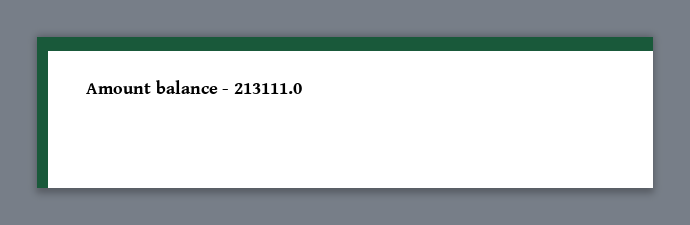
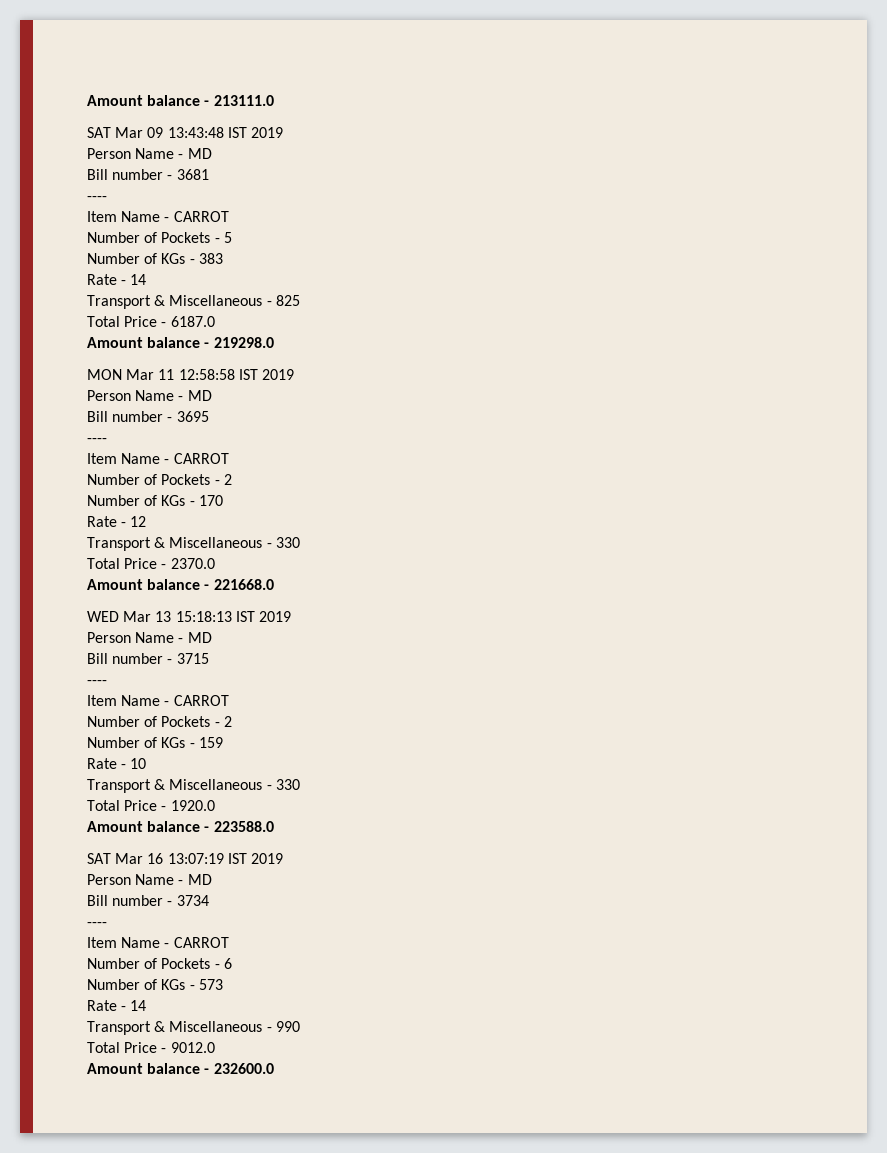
+ SAT Mar 09 13:43:48 IST 2019
+ Person Name - MD
+ Bill number - 3681
+ ----
+ Item Name - CARROT
+ Number of Pockets - 5
+ Number of KGs - 383
+ Rate - 14
+ Transport & Miscellaneous - 825
+ Total Price - 6187.0
+ Amount balance - 219298.0
+ MON Mar 11 12:58:58 IST 2019
+ Person Name - MD
+ Bill number - 3695
+ ----
+ Item Name - CARROT
+ Number of Pockets - 2
+ Number of KGs - 170
+ Rate - 12
+ Transport & Miscellaneous - 330
+ Total Price - 2370.0
+ Amount balance - 221668.0
+ WED Mar 13 15:18:13 IST 2019
+ Person Name - MD
+ Bill number - 3715
+ ----
+ Item Name - CARROT
+ Number of Pockets - 2
+ Number of KGs - 159
+ Rate - 10
+ Transport & Miscellaneous - 330
+ Total Price - 1920.0
+ Amount balance - 223588.0
+ SAT Mar 16 13:07:19 IST 2019
+ Person Name - MD
+ Bill number - 3734
+ ----
+ Item Name - CARROT
+ Number of Pockets - 6
+ Number of KGs - 573
+ Rate - 14
+ Transport & Miscellaneous - 990
+ Total Price - 9012.0
+ Amount balance - 232600.0

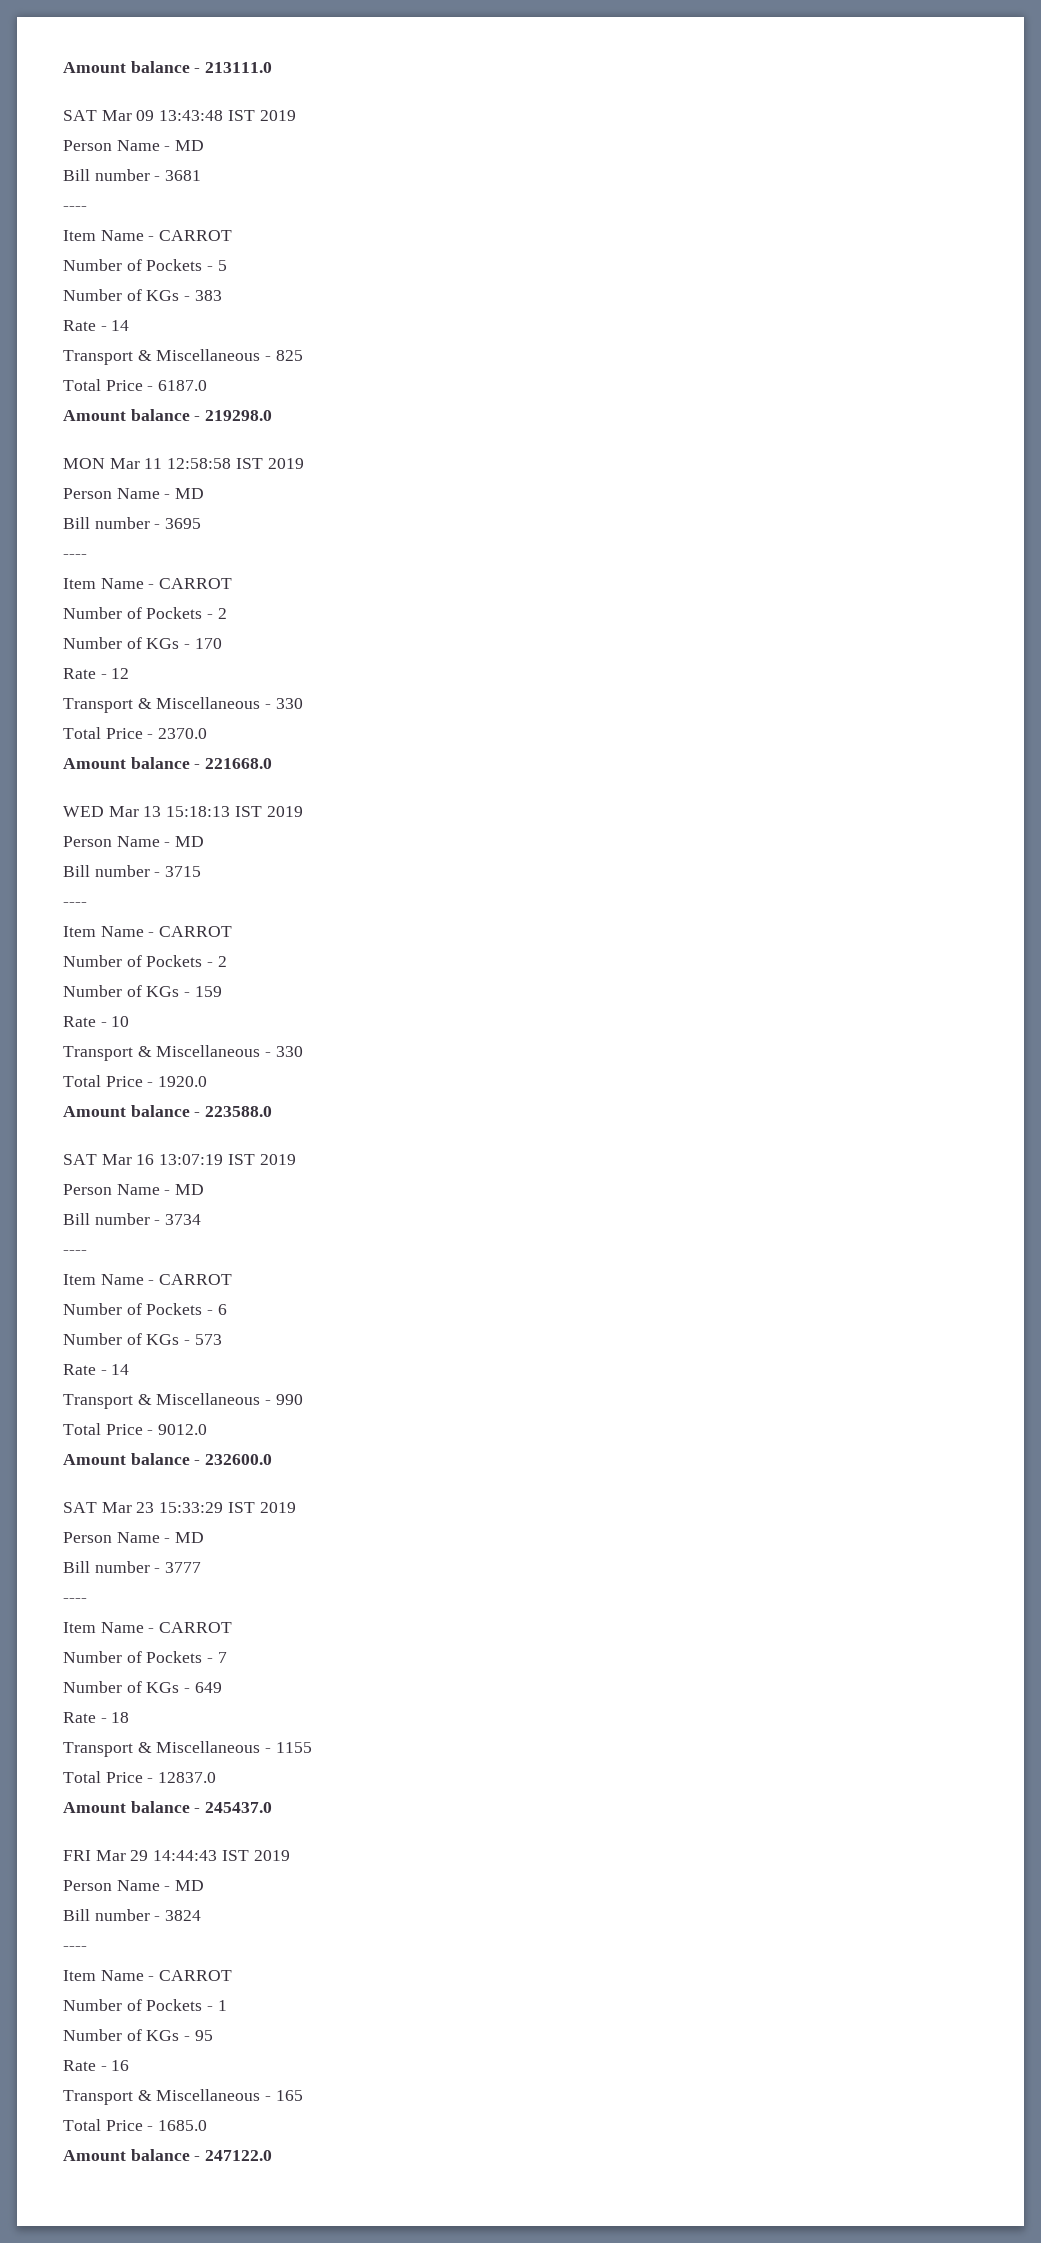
+ SAT Mar 23 15:33:29 IST 2019
+ Person Name - MD
+ Bill number - 3777
+ ----
+ Item Name - CARROT
+ Number of Pockets - 7
+ Number of KGs - 649
+ Rate - 18
+ Transport & Miscellaneous - 1155
+ Total Price - 12837.0
+ Amount balance - 245437.0
+ FRI Mar 29 14:44:43 IST 2019
+ Person Name - MD
+ Bill number - 3824
+ ----
+ Item Name - CARROT
+ Number of Pockets - 1
+ Number of KGs - 95
+ Rate - 16
+ Transport & Miscellaneous - 165
+ Total Price - 1685.0
+ Amount balance - 247122.0

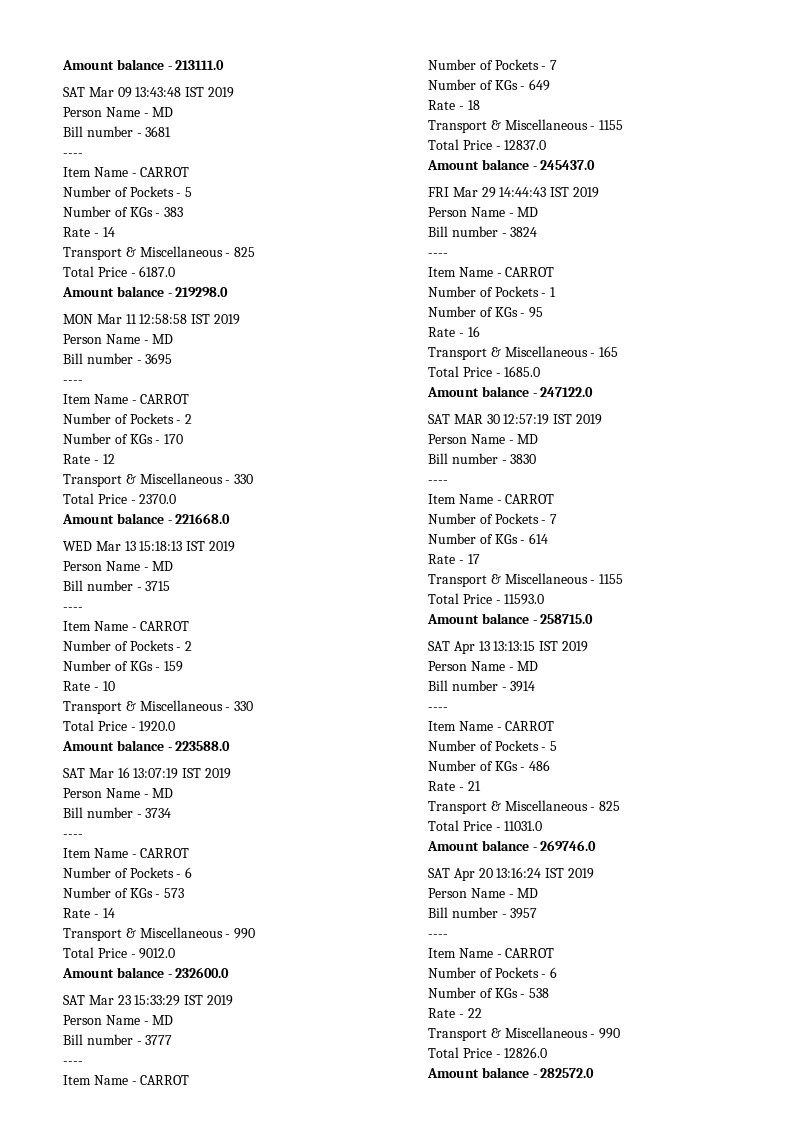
+ SAT MAR 30 12:57:19 IST 2019
+ Person Name - MD
+ Bill number - 3830
+ ----
+ Item Name - CARROT
+ Number of Pockets - 7
+ Number of KGs - 614
+ Rate - 17
+ Transport & Miscellaneous - 1155
+ Total Price - 11593.0
+ Amount balance - 258715.0
+ SAT Apr 13 13:13:15 IST 2019
+ Person Name - MD
+ Bill number - 3914
+ ----
+ Item Name - CARROT
+ Number of Pockets - 5
+ Number of KGs - 486
+ Rate - 21
+ Transport & Miscellaneous - 825
+ Total Price - 11031.0
+ Amount balance - 269746.0
+ SAT Apr 20 13:16:24 IST 2019
+ Person Name - MD
+ Bill number - 3957
+ ----
+ Item Name - CARROT
+ Number of Pockets - 6
+ Number of KGs - 538
+ Rate - 22
+ Transport & Miscellaneous - 990
+ Total Price - 12826.0
+ Amount balance - 282572.0

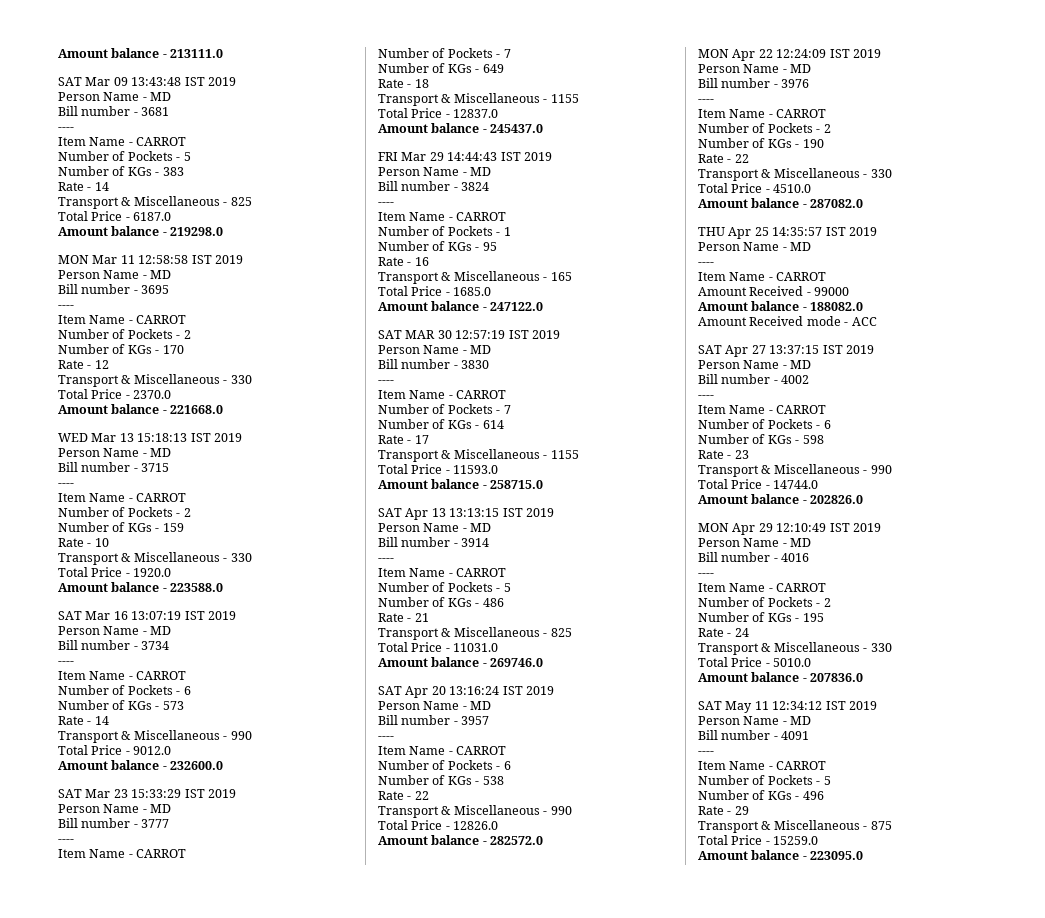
+ MON Apr 22 12:24:09 IST 2019
+ Person Name - MD
+ Bill number - 3976
+ ----
+ Item Name - CARROT
+ Number of Pockets - 2
+ Number of KGs - 190
+ Rate - 22
+ Transport & Miscellaneous - 330
+ Total Price - 4510.0
+ Amount balance - 287082.0
+ THU Apr 25 14:35:57 IST 2019
+ Person Name - MD
+ ----
+ Item Name - CARROT
+ Amount Received - 99000
+ Amount balance - 188082.0
+ Amount Received mode - ACC
+ SAT Apr 27 13:37:15 IST 2019
+ Person Name - MD
+ Bill number - 4002
+ ----
+ Item Name - CARROT
+ Number of Pockets - 6
+ Number of KGs - 598
+ Rate - 23
+ Transport & Miscellaneous - 990
+ Total Price - 14744.0
+ Amount balance - 202826.0
+ MON Apr 29 12:10:49 IST 2019
+ Person Name - MD
+ Bill number - 4016
+ ----
+ Item Name - CARROT
+ Number of Pockets - 2
+ Number of KGs - 195
+ Rate - 24
+ Transport & Miscellaneous - 330
+ Total Price - 5010.0
+ Amount balance - 207836.0
+ SAT May 11 12:34:12 IST 2019
+ Person Name - MD
+ Bill number - 4091
+ ----
+ Item Name - CARROT
+ Number of Pockets - 5
+ Number of KGs - 496
+ Rate - 29
+ Transport & Miscellaneous - 875
+ Total Price - 15259.0
+ Amount balance - 223095.0

